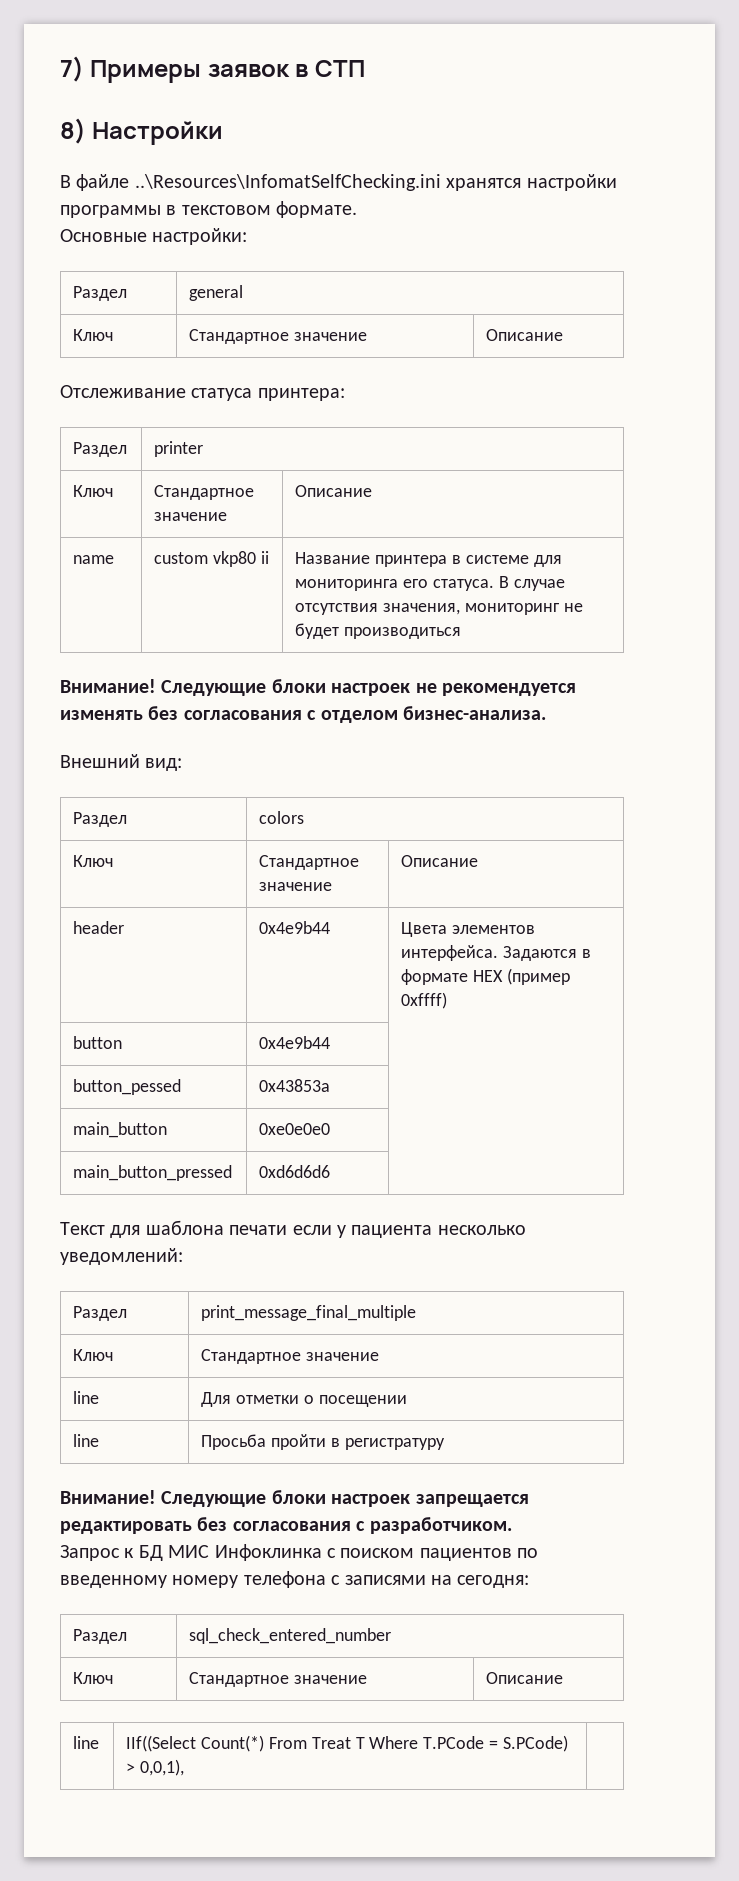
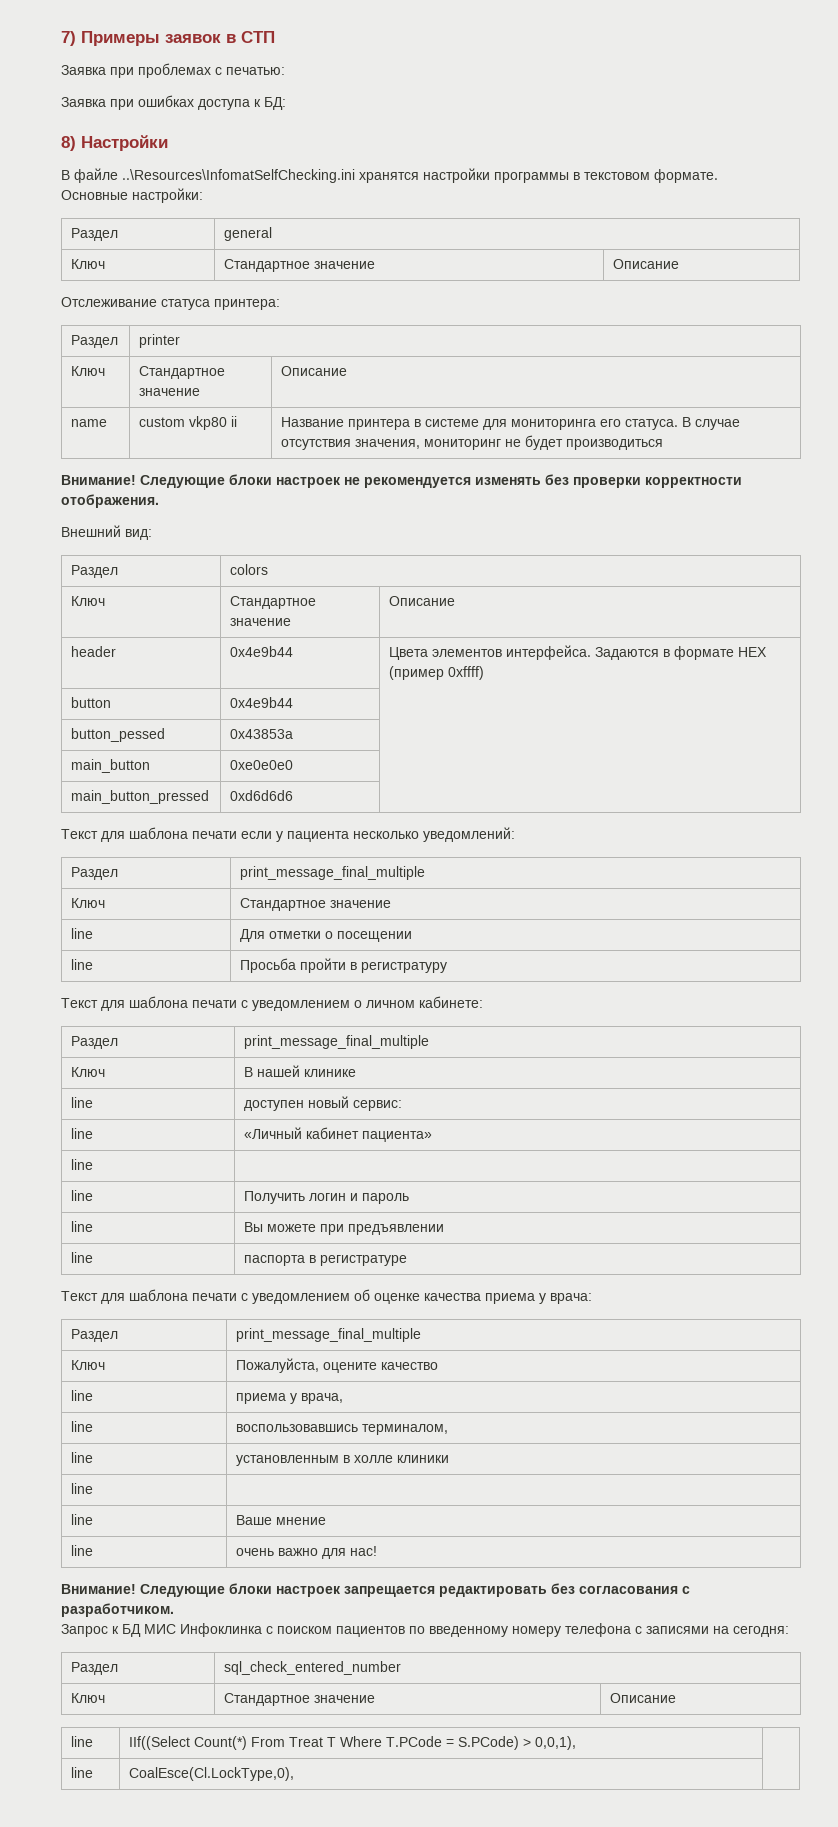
+ Заявка при проблемах с печатью:
+ Заявка при ошибках доступа к БД:
- Следующие блоки настроек не рекомендуется изменять без согласования с отделом бизнес-анализа.
+ Следующие блоки настроек не рекомендуется изменять без проверки корректности отображения.
+ Текст для шаблона печати с уведомлением о личном кабинете:
+ Раздел | print_message_final_multiple
+ Ключ | В нашей клинике
+ line | доступен новый сервис:
+ line | «Личный кабинет пациента»
+ line |
+ line | Получить логин и пароль
+ line | Вы можете при предъявлении
+ line | паспорта в регистратуре
+ Текст для шаблона печати с уведомлением об оценке качества приема у врача:
+ Раздел | print_message_final_multiple
+ Ключ | Пожалуйста, оцените качество
+ line | приема у врача,
+ line | воспользовавшись терминалом,
+ line | установленным в холле клиники
+ line |
+ line | Ваше мнение
+ line | очень важно для нас!
+ line | CoalEsce(Cl.LockType,0), |

